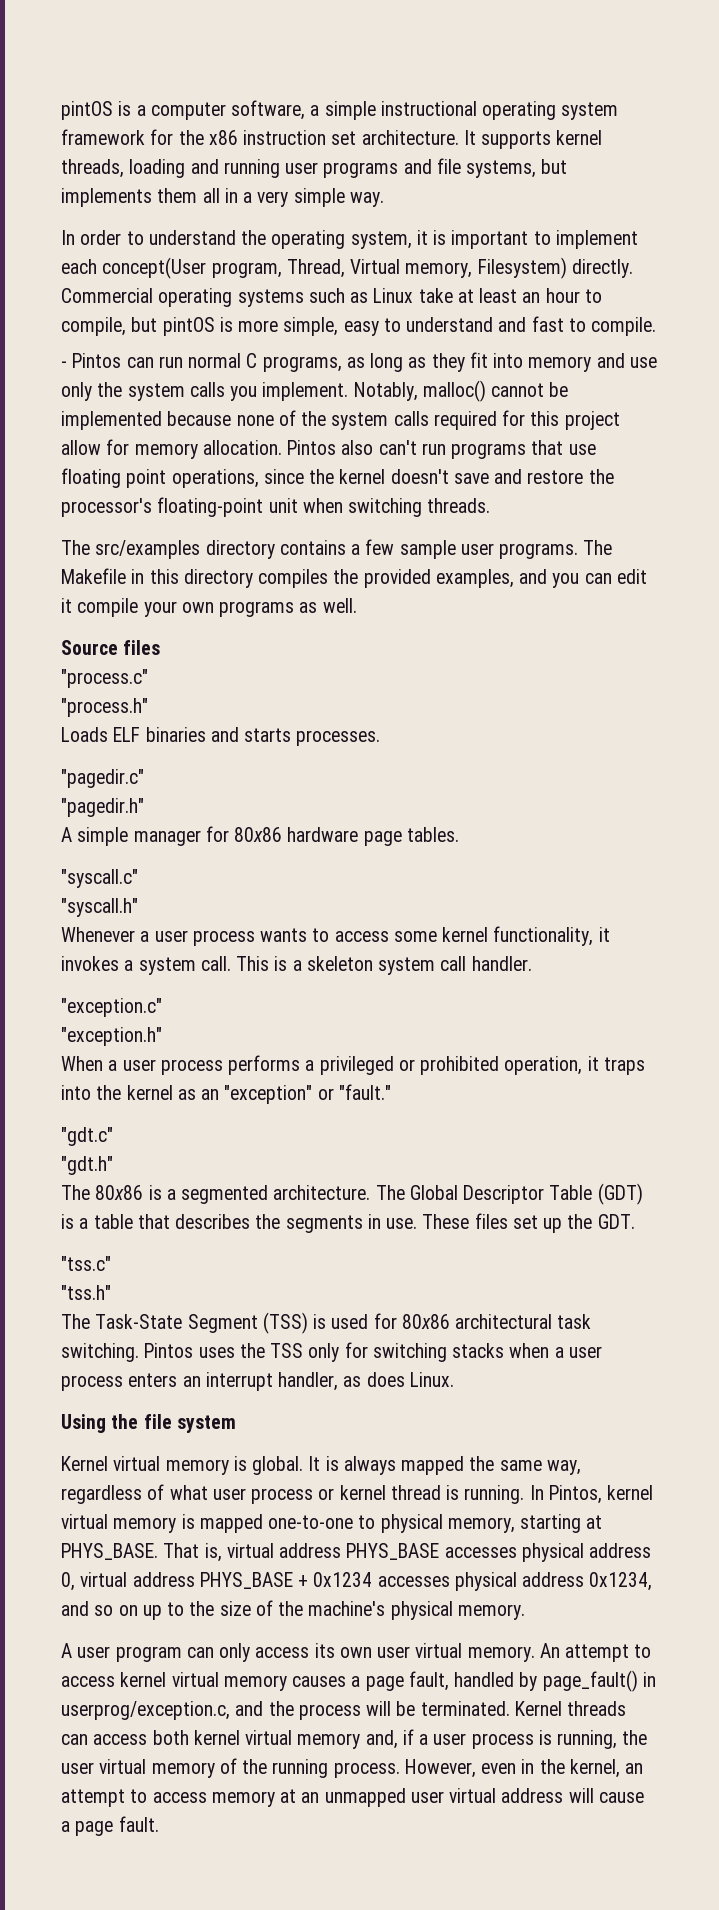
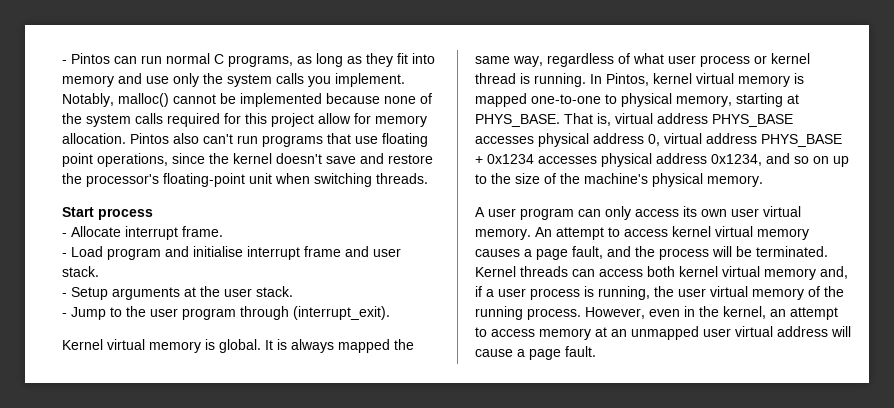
- pintOS is a computer software, a simple instructional operating system framework for the x86 instruction set architecture. It supports kernel threads, loading and running user programs and file systems, but implements them all in a very simple way.
- In order to understand the operating system, it is important to implement each concept(User program, Thread, Virtual memory, Filesystem) directly. Commercial operating systems such as Linux take at least an hour to compile, but pintOS is more simple, easy to understand and fast to compile.
- The src/examples directory contains a few sample user programs. The Makefile in this directory compiles the provided examples, and you can edit it compile your own programs as well.
- Source files
- "process.c"
- "process.h"
- Loads ELF binaries and starts processes.
- "pagedir.c"
- "pagedir.h"
- A simple manager for 80x86 hardware page tables.
- "syscall.c"
- "syscall.h"
- Whenever a user process wants to access some kernel functionality, it invokes a system call. This is a skeleton system call handler.
- "exception.c"
- "exception.h"
- When a user process performs a privileged or prohibited operation, it traps into the kernel as an "exception" or "fault."
- "gdt.c"
- "gdt.h"
- The 80x86 is a segmented architecture. The Global Descriptor Table (GDT) is a table that describes the segments in use. These files set up the GDT.
- "tss.c"
- "tss.h"
- The Task-State Segment (TSS) is used for 80x86 architectural task switching. Pintos uses the TSS only for switching stacks when a user process enters an interrupt handler, as does Linux.
- Using the file system
+ Start process
+ - Allocate interrupt frame.
+ - Load program and initialise interrupt frame and user stack.
+ - Setup arguments at the user stack.
+ - Jump to the user program through (interrupt_exit).
- An attempt to access kernel virtual memory causes a page fault, handled by page_fault() in userprog/exception.c, and the process will be terminated.
+ An attempt to access kernel virtual memory causes a page fault, and the process will be terminated.

